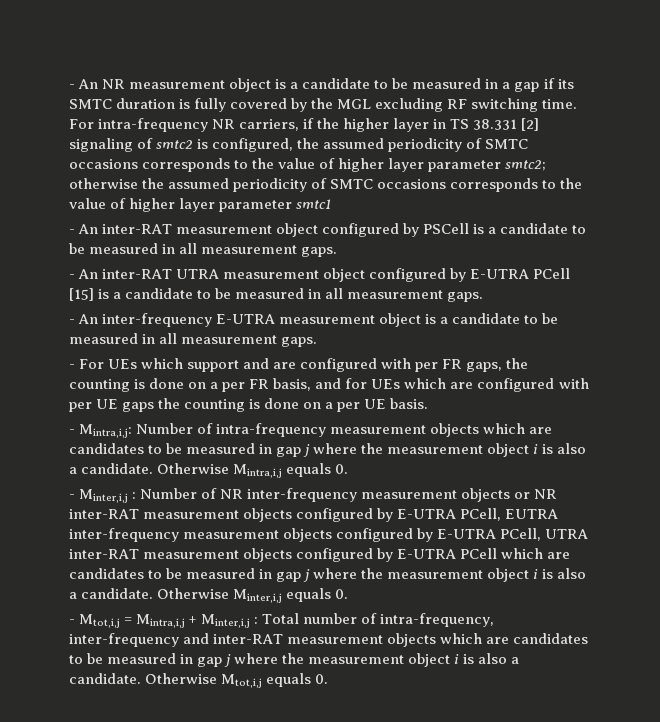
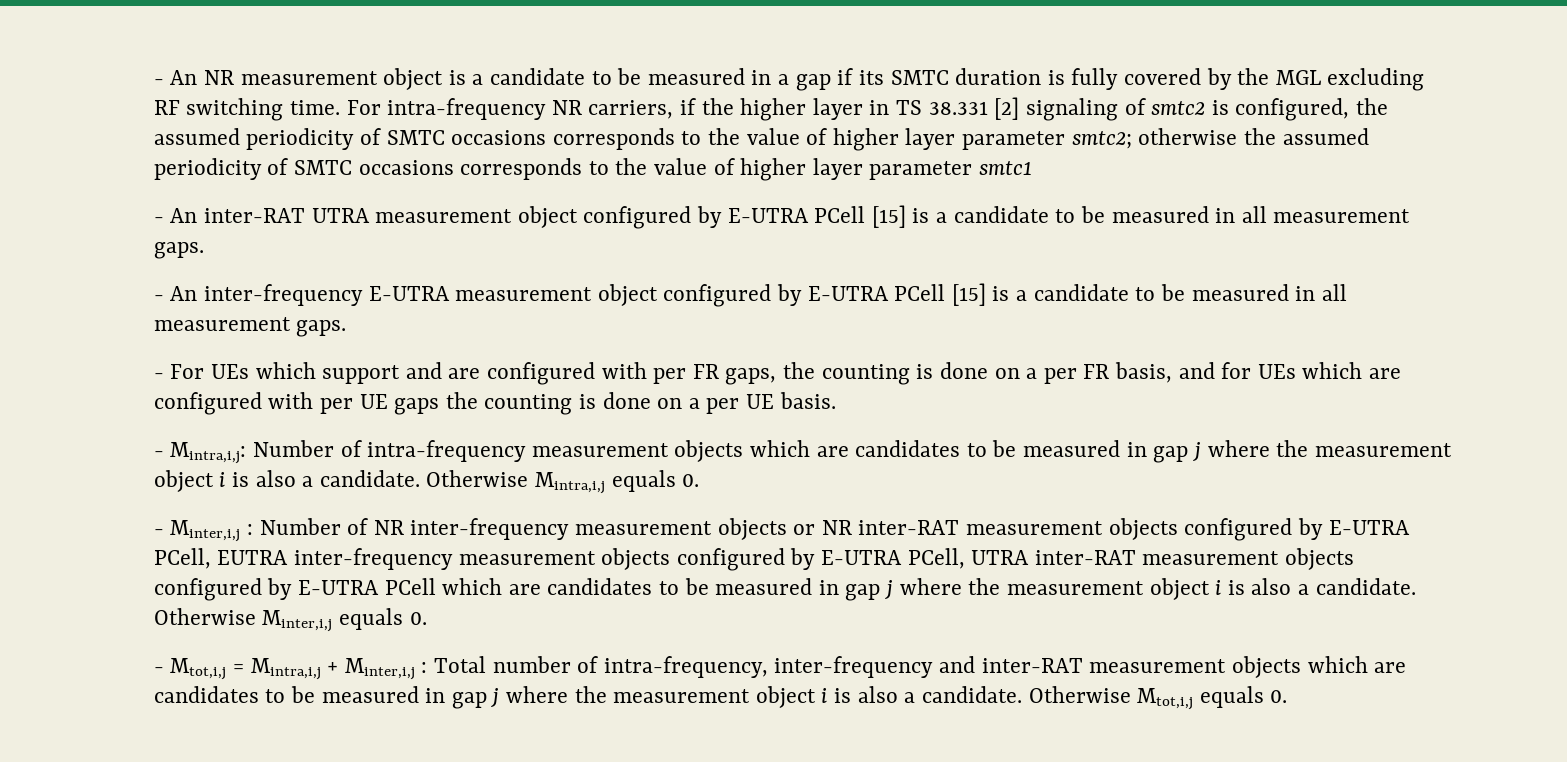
- - An inter-RAT measurement object configured by PSCell is a candidate to be measured in all measurement gaps.
- - An inter-frequency E-UTRA measurement object is a candidate to be measured in all measurement gaps.
+ - An inter-frequency E-UTRA measurement object configured by E-UTRA PCell [15] is a candidate to be measured in all measurement gaps.

